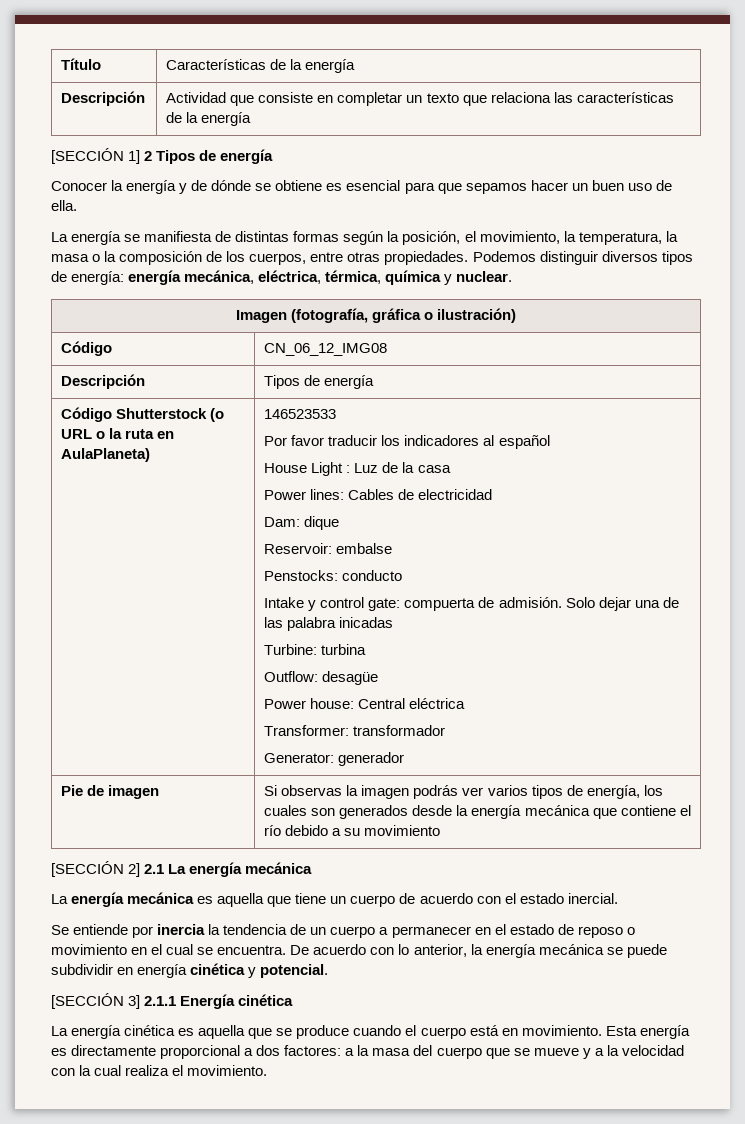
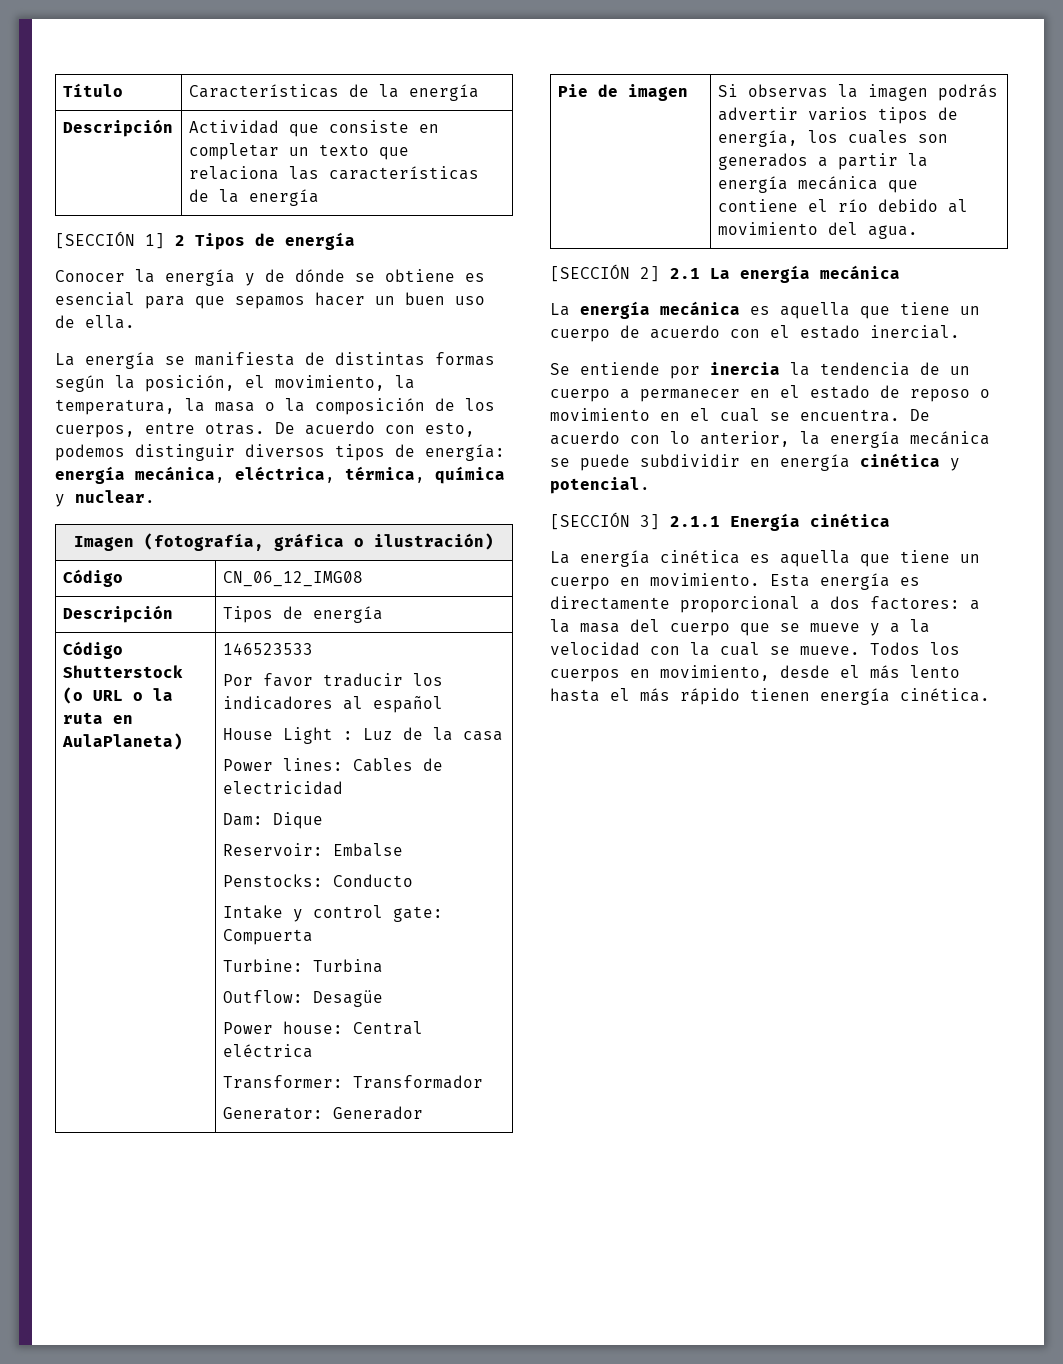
- La energía se manifiesta de distintas formas según la posición, el movimiento, la temperatura, la masa o la composición de los cuerpos, entre otras propiedades. Podemos distinguir diversos tipos de energía: energía mecánica, eléctrica, térmica, química y nuclear.
+ La energía se manifiesta de distintas formas según la posición, el movimiento, la temperatura, la masa o la composición de los cuerpos, entre otras. De acuerdo con esto, podemos distinguir diversos tipos de energía: energía mecánica, eléctrica, térmica, química y nuclear.
- Dam: dique
+ Dam: Dique
- Reservoir: embalse
+ Reservoir: Embalse
- Penstocks: conducto
+ Penstocks: Conducto
- Intake y control gate: compuerta de admisión. Solo dejar una de las palabra inicadas
+ Intake y control gate: Compuerta
- Turbine: turbina
+ Turbine: Turbina
- Outflow: desagüe
+ Outflow: Desagüe
- Transformer: transformador
+ Transformer: Transformador
- Generator: generador
+ Generator: Generador
- Pie de imagen | Si observas la imagen podrás ver varios tipos de energía, los cuales son generados desde la energía mecánica que contiene el río debido a su movimiento
+ Pie de imagen | Si observas la imagen podrás advertir varios tipos de energía, los cuales son generados a partir la energía mecánica que contiene el río debido al movimiento del agua.
- La energía cinética es aquella que se produce cuando el cuerpo está en movimiento.
+ La energía cinética es aquella que tiene un cuerpo en movimiento.
- Esta energía es directamente proporcional a dos factores: a la masa del cuerpo que se mueve y a la velocidad con la cual realiza el movimiento.
+ Esta energía es directamente proporcional a dos factores: a la masa del cuerpo que se mueve y a la velocidad con la cual se mueve. Todos los cuerpos en movimiento, desde el más lento hasta el más rápido tienen energía cinética.

